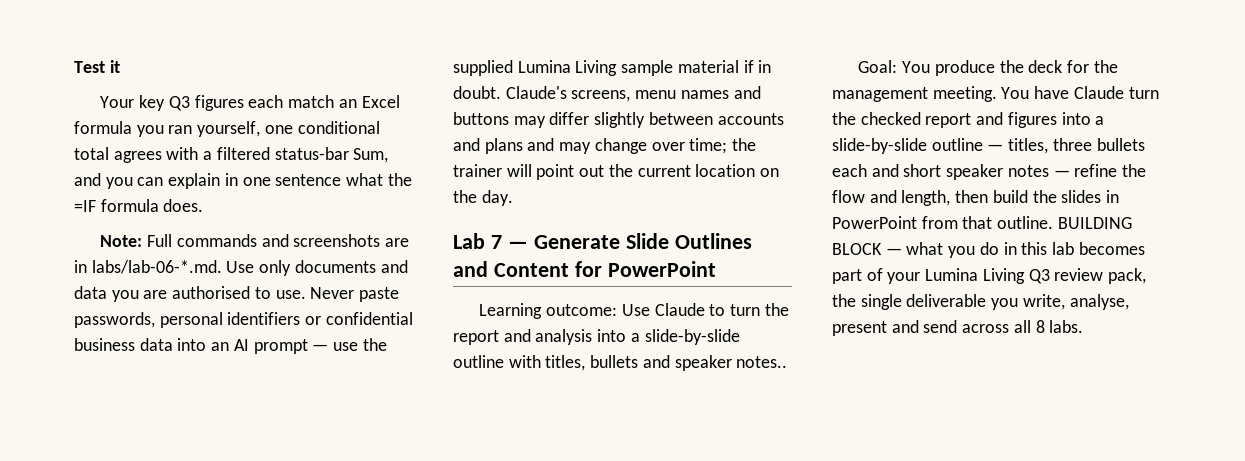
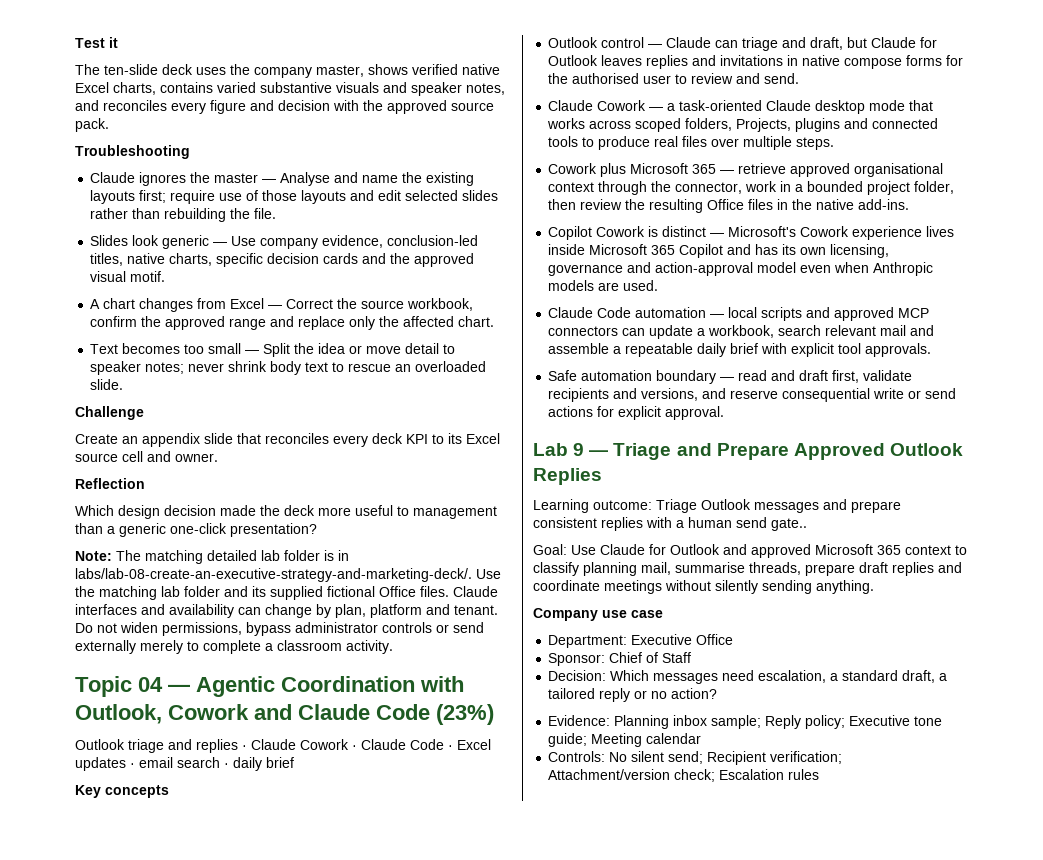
- Your key Q3 figures each match an Excel formula you ran yourself, one conditional total agrees with a filtered status-bar Sum, and you can explain in one sentence what the =IF formula does.
- Note: Full commands and screenshots are in labs/lab-06-*.md. Use only documents and data you are authorised to use. Never paste passwords, personal identifiers or confidential business data into an AI prompt — use the supplied Lumina Living sample material if in doubt. Claude's screens, menu names and buttons may differ slightly between accounts and plans and may change over time; the trainer will point out the current location on the day.
- Lab 7 — Generate Slide Outlines and Content for PowerPoint
- Learning outcome: Use Claude to turn the report and analysis into a slide-by-slide outline with titles, bullets and speaker notes..
- Goal: You produce the deck for the management meeting. You have Claude turn the checked report and figures into a slide-by-slide outline — titles, three bullets each and short speaker notes — refine the flow and length, then build the slides in PowerPoint from that outline. BUILDING BLOCK — what you do in this lab becomes part of your Lumina Living Q3 review pack, the single deliverable you write, analyse, present and send across all 8 labs.
+ The ten-slide deck uses the company master, shows verified native Excel charts, contains varied substantive visuals and speaker notes, and reconciles every figure and decision with the approved source pack.
+ Troubleshooting
+ Claude ignores the master — Analyse and name the existing layouts first; require use of those layouts and edit selected slides rather than rebuilding the file.
+ Slides look generic — Use company evidence, conclusion-led titles, native charts, specific decision cards and the approved visual motif.
+ A chart changes from Excel — Correct the source workbook, confirm the approved range and replace only the affected chart.
+ Text becomes too small — Split the idea or move detail to speaker notes; never shrink body text to rescue an overloaded slide.
+ Challenge
+ Create an appendix slide that reconciles every deck KPI to its Excel source cell and owner.
+ Reflection
+ Which design decision made the deck more useful to management than a generic one-click presentation?
+ Note: The matching detailed lab folder is in labs/lab-08-create-an-executive-strategy-and-marketing-deck/. Use the matching lab folder and its supplied fictional Office files. Claude interfaces and availability can change by plan, platform and tenant. Do not widen permissions, bypass administrator controls or send externally merely to complete a classroom activity.
+ Topic 04 — Agentic Coordination with Outlook, Cowork and Claude Code (23%)
+ Outlook triage and replies · Claude Cowork · Claude Code · Excel updates · email search · daily brief
+ Key concepts
+ Outlook control — Claude can triage and draft, but Claude for Outlook leaves replies and invitations in native compose forms for the authorised user to review and send.
+ Claude Cowork — a task-oriented Claude desktop mode that works across scoped folders, Projects, plugins and connected tools to produce real files over multiple steps.
+ Cowork plus Microsoft 365 — retrieve approved organisational context through the connector, work in a bounded project folder, then review the resulting Office files in the native add-ins.
+ Copilot Cowork is distinct — Microsoft's Cowork experience lives inside Microsoft 365 Copilot and has its own licensing, governance and action-approval model even when Anthropic models are used.
+ Claude Code automation — local scripts and approved MCP connectors can update a workbook, search relevant mail and assemble a repeatable daily brief with explicit tool approvals.
+ Safe automation boundary — read and draft first, validate recipients and versions, and reserve consequential write or send actions for explicit approval.
+ Lab 9 — Triage and Prepare Approved Outlook Replies
+ Learning outcome: Triage Outlook messages and prepare consistent replies with a human send gate..
+ Goal: Use Claude for Outlook and approved Microsoft 365 context to classify planning mail, summarise threads, prepare draft replies and coordinate meetings without silently sending anything.
+ Company use case
+ Department: Executive Office
+ Sponsor: Chief of Staff
+ Decision: Which messages need escalation, a standard draft, a tailored reply or no action?
+ Evidence: Planning inbox sample; Reply policy; Executive tone guide; Meeting calendar
+ Controls: No silent send; Recipient verification; Attachment/version check; Escalation rules

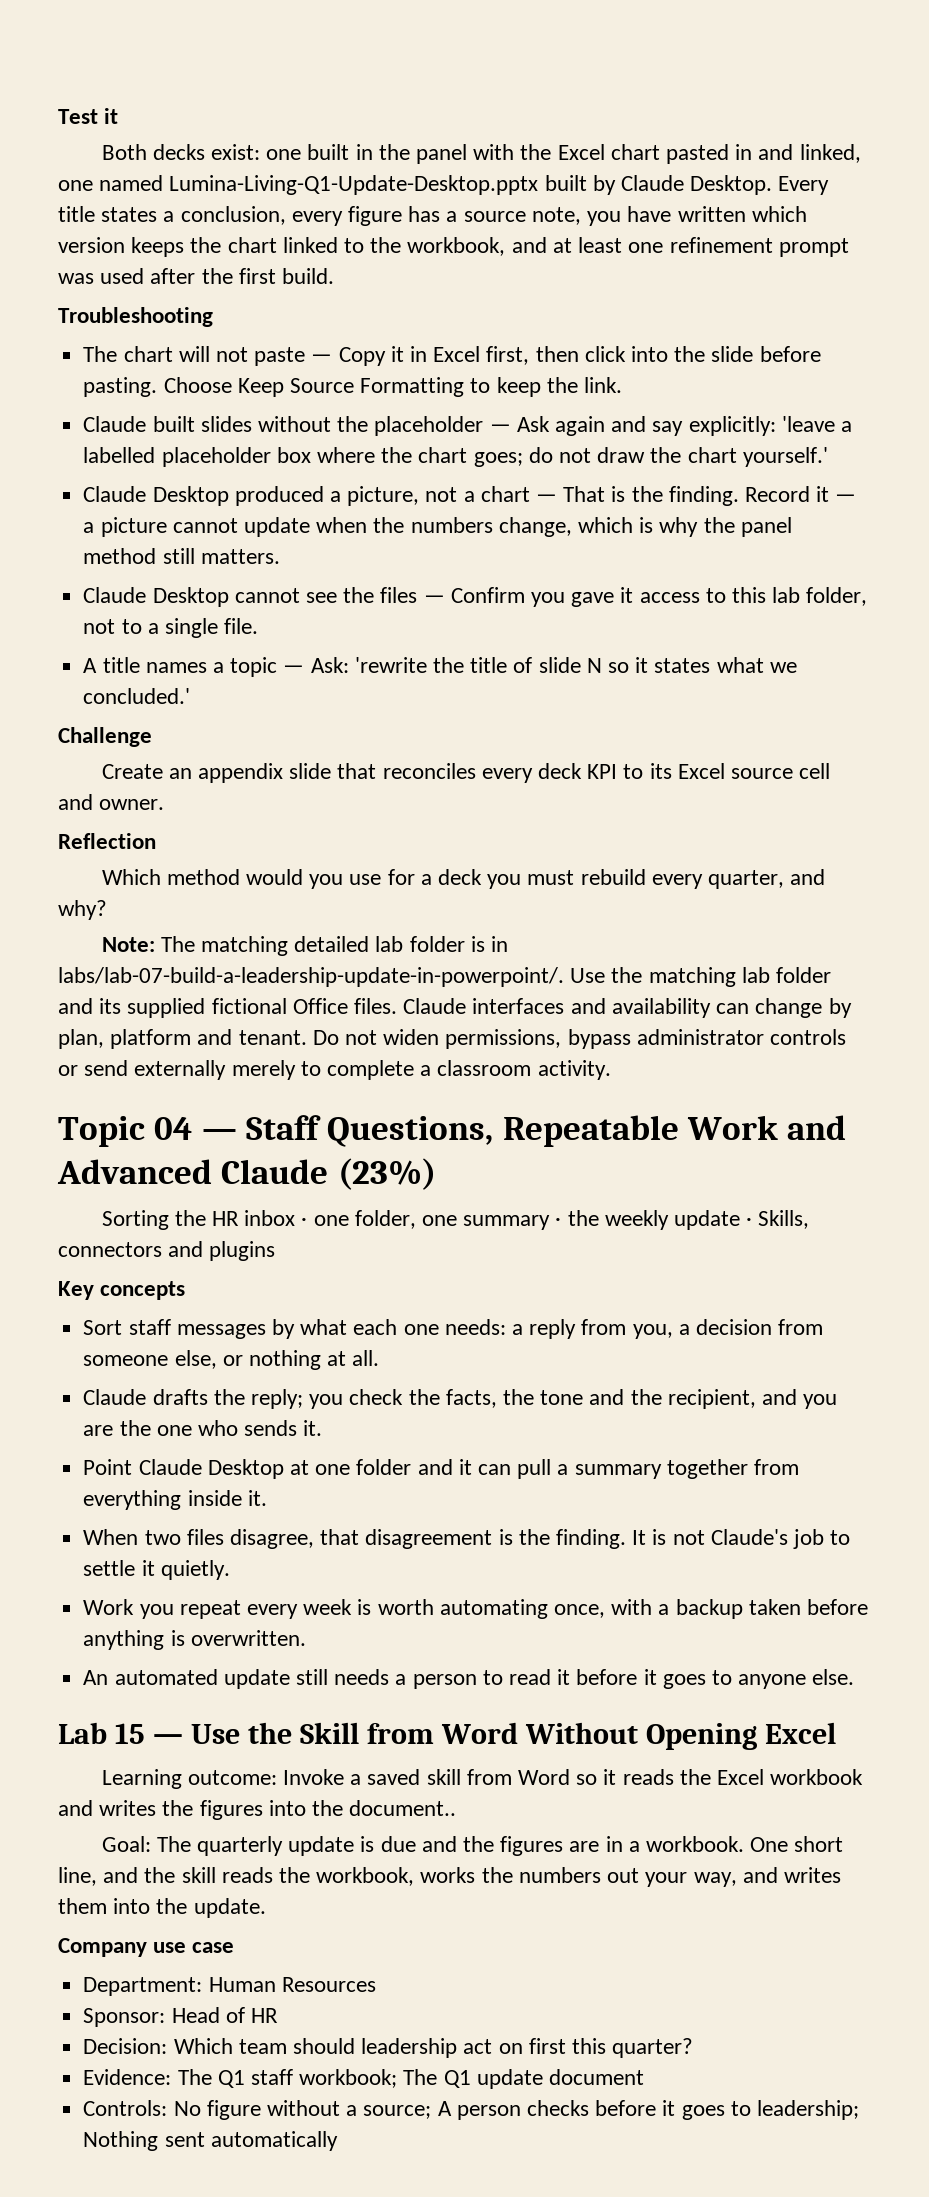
- The ten-slide deck uses the company master, shows verified native Excel charts, contains varied substantive visuals and speaker notes, and reconciles every figure and decision with the approved source pack.
+ Both decks exist: one built in the panel with the Excel chart pasted in and linked, one named Lumina-Living-Q1-Update-Desktop.pptx built by Claude Desktop. Every title states a conclusion, every figure has a source note, you have written which version keeps the chart linked to the workbook, and at least one refinement prompt was used after the first build.
  Troubleshooting
- Claude ignores the master — Analyse and name the existing layouts first; require use of those layouts and edit selected slides rather than rebuilding the file.
- Slides look generic — Use company evidence, conclusion-led titles, native charts, specific decision cards and the approved visual motif.
- A chart changes from Excel — Correct the source workbook, confirm the approved range and replace only the affected chart.
- Text becomes too small — Split the idea or move detail to speaker notes; never shrink body text to rescue an overloaded slide.
+ The chart will not paste — Copy it in Excel first, then click into the slide before pasting. Choose Keep Source Formatting to keep the link.
+ Claude built slides without the placeholder — Ask again and say explicitly: 'leave a labelled placeholder box where the chart goes; do not draw the chart yourself.'
+ Claude Desktop produced a picture, not a chart — That is the finding. Record it — a picture cannot update when the numbers change, which is why the panel method still matters.
+ Claude Desktop cannot see the files — Confirm you gave it access to this lab folder, not to a single file.
+ A title names a topic — Ask: 'rewrite the title of slide N so it states what we concluded.'
- Which design decision made the deck more useful to management than a generic one-click presentation?
+ Which method would you use for a deck you must rebuild every quarter, and why?
- Note: The matching detailed lab folder is in labs/lab-08-create-an-executive-strategy-and-marketing-deck/.
+ Note: The matching detailed lab folder is in labs/lab-07-build-a-leadership-update-in-powerpoint/.
- Topic 04 — Agentic Coordination with Outlook, Cowork and Claude Code (23%)
- Outlook triage and replies · Claude Cowork · Claude Code · Excel updates · email search · daily brief
+ Topic 04 — Staff Questions, Repeatable Work and Advanced Claude (23%)
+ Sorting the HR inbox · one folder, one summary · the weekly update · Skills, connectors and plugins
  Key concepts
- Outlook control — Claude can triage and draft, but Claude for Outlook leaves replies and invitations in native compose forms for the authorised user to review and send.
- Claude Cowork — a task-oriented Claude desktop mode that works across scoped folders, Projects, plugins and connected tools to produce real files over multiple steps.
- Cowork plus Microsoft 365 — retrieve approved organisational context through the connector, work in a bounded project folder, then review the resulting Office files in the native add-ins.
- Copilot Cowork is distinct — Microsoft's Cowork experience lives inside Microsoft 365 Copilot and has its own licensing, governance and action-approval model even when Anthropic models are used.
- Claude Code automation — local scripts and approved MCP connectors can update a workbook, search relevant mail and assemble a repeatable daily brief with explicit tool approvals.
- Safe automation boundary — read and draft first, validate recipients and versions, and reserve consequential write or send actions for explicit approval.
- Lab 9 — Triage and Prepare Approved Outlook Replies
- Learning outcome: Triage Outlook messages and prepare consistent replies with a human send gate..
- Goal: Use Claude for Outlook and approved Microsoft 365 context to classify planning mail, summarise threads, prepare draft replies and coordinate meetings without silently sending anything.
+ Sort staff messages by what each one needs: a reply from you, a decision from someone else, or nothing at all.
+ Claude drafts the reply; you check the facts, the tone and the recipient, and you are the one who sends it.
+ Point Claude Desktop at one folder and it can pull a summary together from everything inside it.
+ When two files disagree, that disagreement is the finding. It is not Claude's job to settle it quietly.
+ Work you repeat every week is worth automating once, with a backup taken before anything is overwritten.
+ An automated update still needs a person to read it before it goes to anyone else.
+ Lab 15 — Use the Skill from Word Without Opening Excel
+ Learning outcome: Invoke a saved skill from Word so it reads the Excel workbook and writes the figures into the document..
+ Goal: The quarterly update is due and the figures are in a workbook. One short line, and the skill reads the workbook, works the numbers out your way, and writes them into the update.
- Department: Executive Office
+ Department: Human Resources
- Sponsor: Chief of Staff
+ Sponsor: Head of HR
- Decision: Which messages need escalation, a standard draft, a tailored reply or no action?
- Evidence: Planning inbox sample; Reply policy; Executive tone guide; Meeting calendar
- Controls: No silent send; Recipient verification; Attachment/version check; Escalation rules
+ Decision: Which team should leadership act on first this quarter?
+ Evidence: The Q1 staff workbook; The Q1 update document
+ Controls: No figure without a source; A person checks before it goes to leadership; Nothing sent automatically

